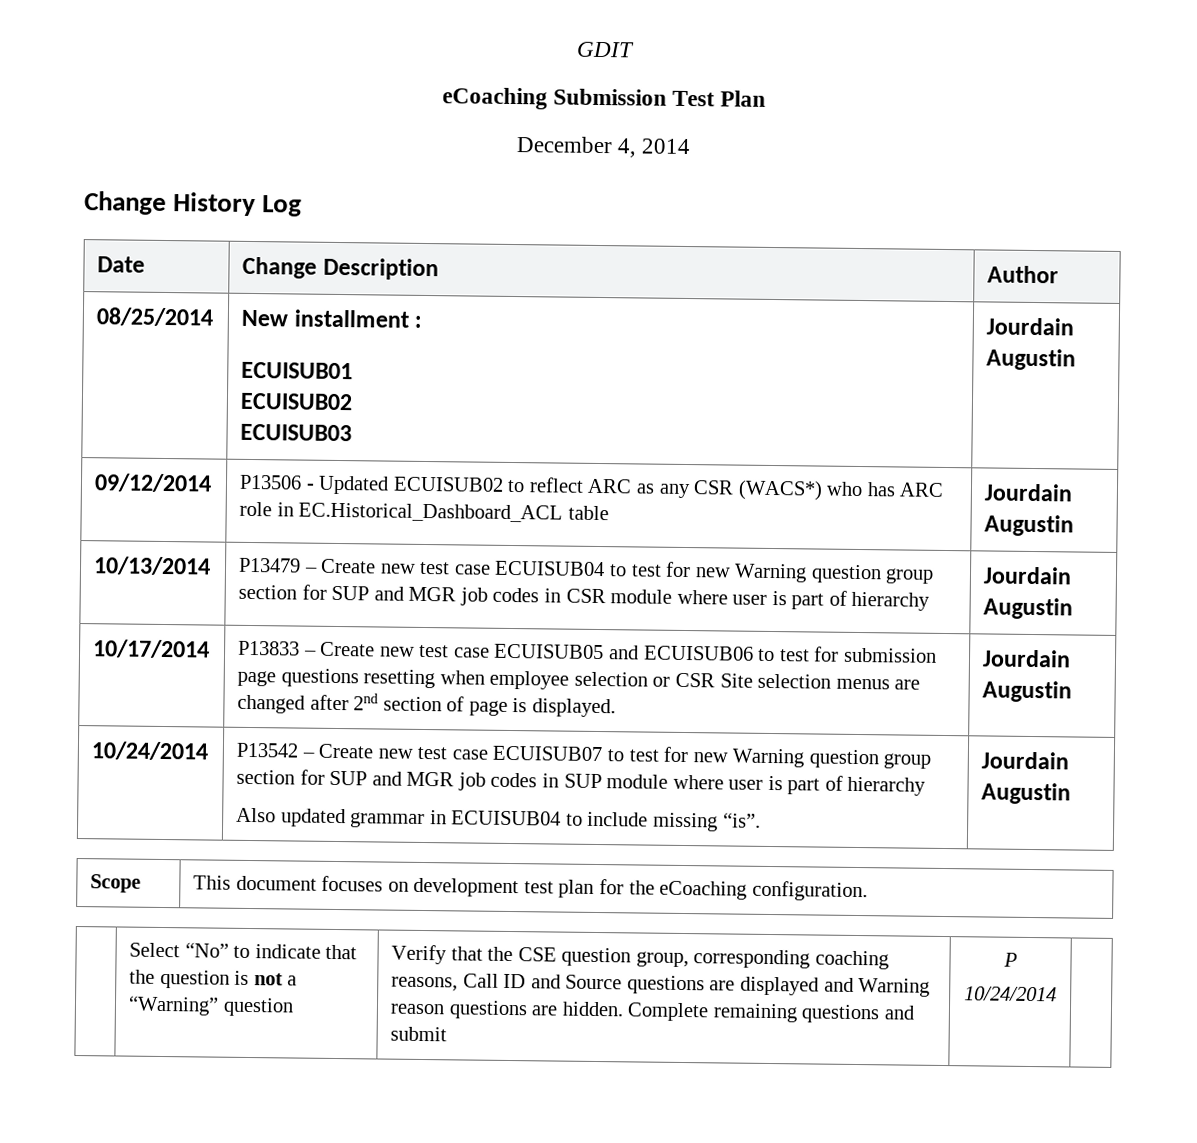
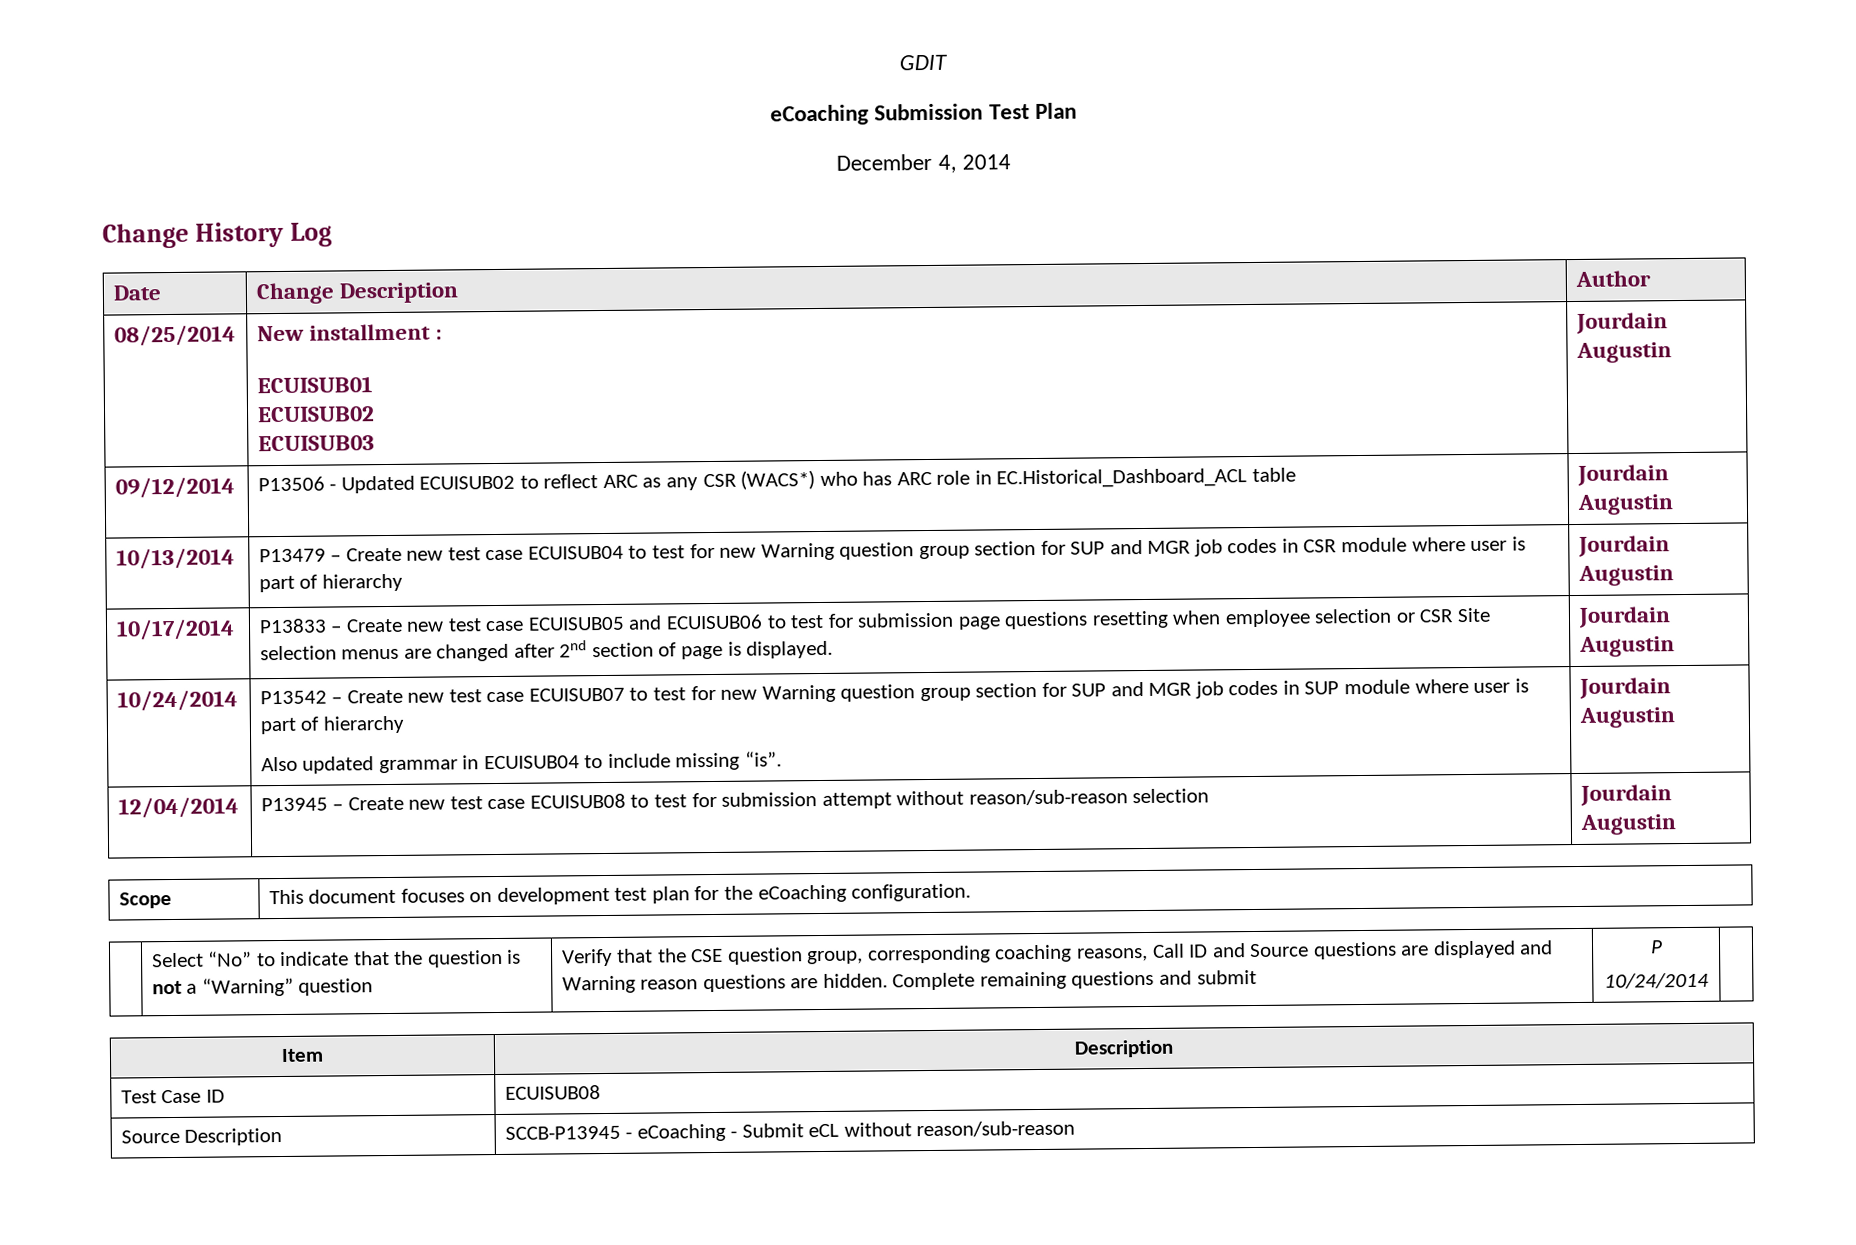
+ 12/04/2014 | P13945 – Create new test case ECUISUB08 to test for submission attempt without reason/sub-reason selection | Jourdain Augustin
+ Item | Description
+ Test Case ID | ECUISUB08
+ Source Description | SCCB-P13945 - eCoaching - Submit eCL without reason/sub-reason

